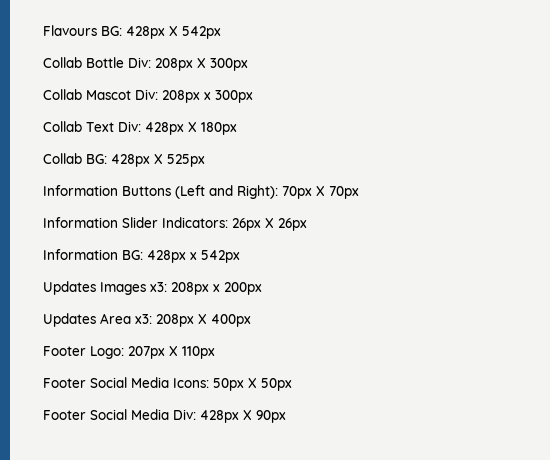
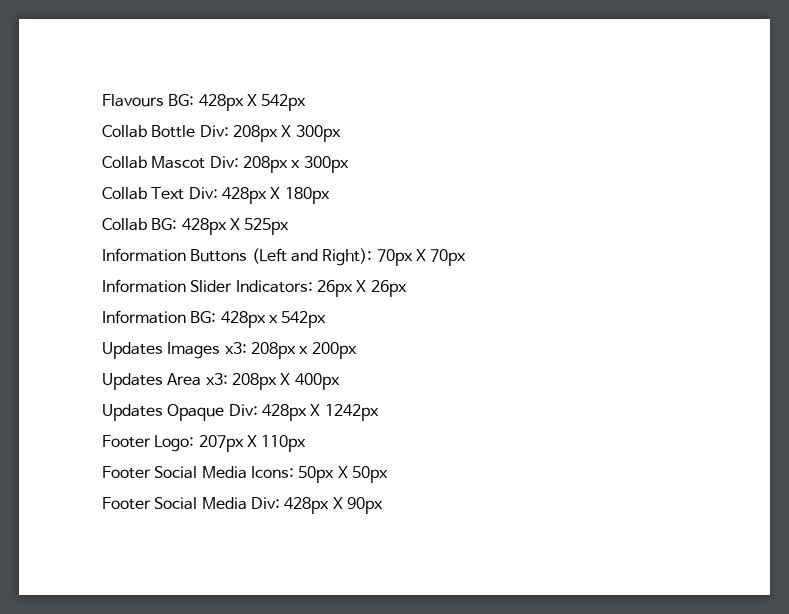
+ Updates Opaque Div: 428px X 1242px

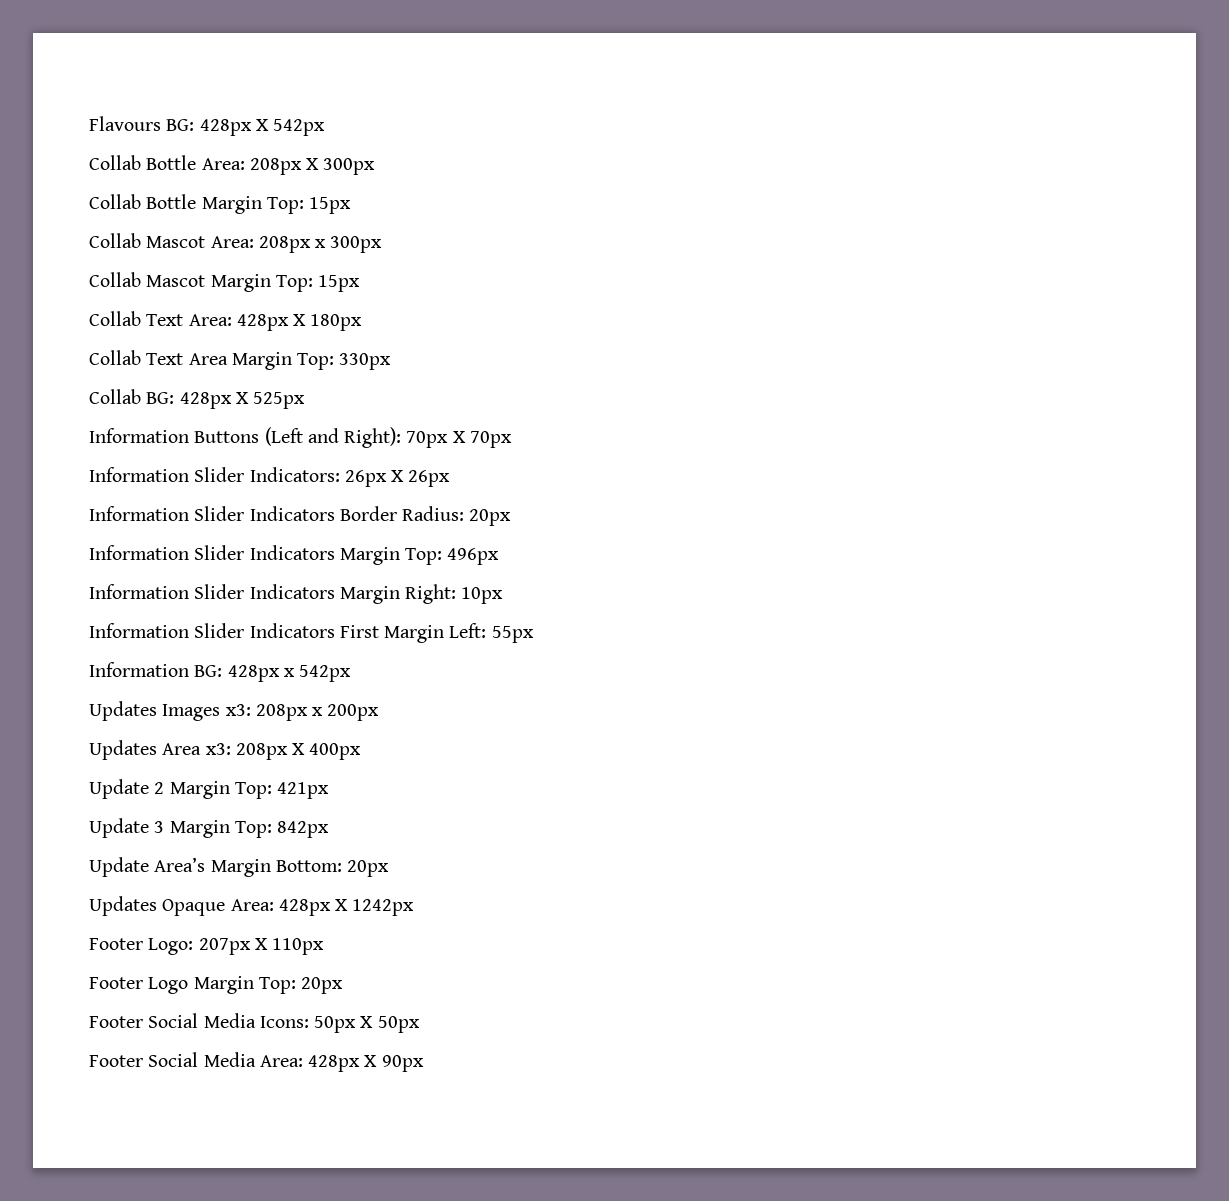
- Collab Bottle Div: 208px X 300px
+ Collab Bottle Area: 208px X 300px
- Collab Mascot Div: 208px x 300px
+ Collab Bottle Margin Top: 15px
+ Collab Mascot Area: 208px x 300px
- Collab Text Div: 428px X 180px
+ Collab Mascot Margin Top: 15px
+ Collab Text Area: 428px X 180px
+ Collab Text Area Margin Top: 330px
+ Information Slider Indicators Border Radius: 20px
+ Information Slider Indicators Margin Top: 496px
+ Information Slider Indicators Margin Right: 10px
+ Information Slider Indicators First Margin Left: 55px
+ Update 2 Margin Top: 421px
+ Update 3 Margin Top: 842px
+ Update Area’s Margin Bottom: 20px
- Updates Opaque Div: 428px X 1242px
+ Updates Opaque Area: 428px X 1242px
+ Footer Logo Margin Top: 20px
- Footer Social Media Div: 428px X 90px
+ Footer Social Media Area: 428px X 90px

